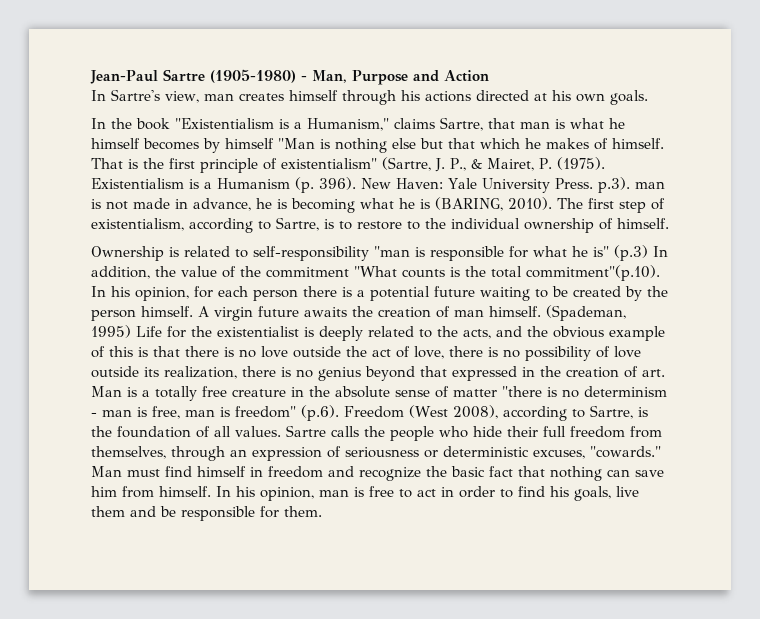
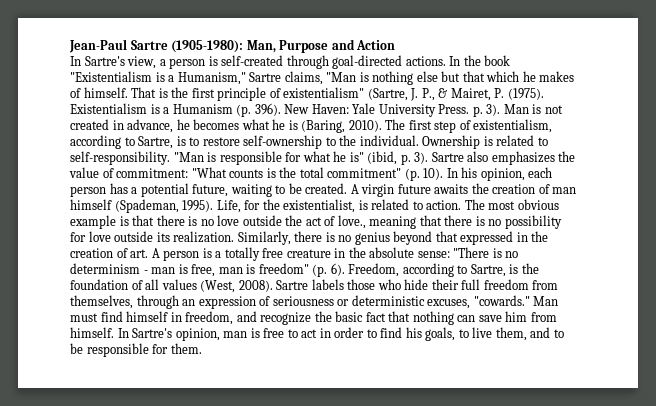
- Jean-Paul Sartre (1905-1980) - Man, Purpose and Action
+ Jean-Paul Sartre (1905-1980): Man, Purpose and Action
- In Sartre's view, man creates himself through his actions directed at his own goals.
- In the book "Existentialism is a Humanism," claims Sartre, that man is what he himself becomes by himself "Man is nothing else but that which he makes of himself.
+ In Sartre's view, a person is self-created through goal-directed actions. In the book "Existentialism is a Humanism," Sartre claims, "Man is nothing else but that which he makes of himself.
- New Haven: Yale University Press. p.3). man is not made in advance, he is becoming what he is (BARING, 2010).
+ New Haven: Yale University Press. p. 3). Man is not created in advance, he becomes what he is (Baring, 2010).
- The first step of existentialism, according to Sartre, is to restore to the individual ownership of himself.
- Ownership is related to self-responsibility "man is responsible for what he is" (p.3) In addition, the value of the commitment "What counts is the total commitment"(p.10). In his opinion, for each person there is a potential future waiting to be created by the person himself.
+ The first step of existentialism, according to Sartre, is to restore self-ownership to the individual. Ownership is related to self-responsibility. "Man is responsible for what he is" (ibid, p. 3). Sartre also emphasizes the value of commitment: "What counts is the total commitment" (p. 10). In his opinion, each person has a potential future, waiting to be created.
- A virgin future awaits the creation of man himself. (Spademan, 1995) Life for the existentialist is deeply related to the acts, and the obvious example of this is that there is no love outside the act of love, there is no possibility of love outside its realization, there is no genius beyond that expressed in the creation of art. Man is a totally free creature in the absolute sense of matter "there is no determinism - man is free, man is freedom" (p.6). Freedom (West 2008), according to Sartre, is the foundation of all values. Sartre calls the people who hide their full freedom from themselves, through an expression of seriousness or deterministic excuses, "cowards."
+ A virgin future awaits the creation of man himself (Spademan, 1995). Life, for the existentialist, is related to action. The most obvious example is that there is no love outside the act of love., meaning that there is no possibility for love outside its realization. Similarly, there is no genius beyond that expressed in the creation of art. A person is a totally free creature in the absolute sense: "There is no determinism - man is free, man is freedom" (p. 6). Freedom, according to Sartre, is the foundation of all values (West, 2008). Sartre labels those who hide their full freedom from themselves, through an expression of seriousness or deterministic excuses, "cowards."
- Man must find himself in freedom and recognize the basic fact that nothing can save him from himself.
+ Man must find himself in freedom, and recognize the basic fact that nothing can save him from himself.
- In his opinion, man is free to act in order to find his goals, live them and be responsible for them.
+ In Sartre's opinion, man is free to act in order to find his goals, to live them, and to be responsible for them.

